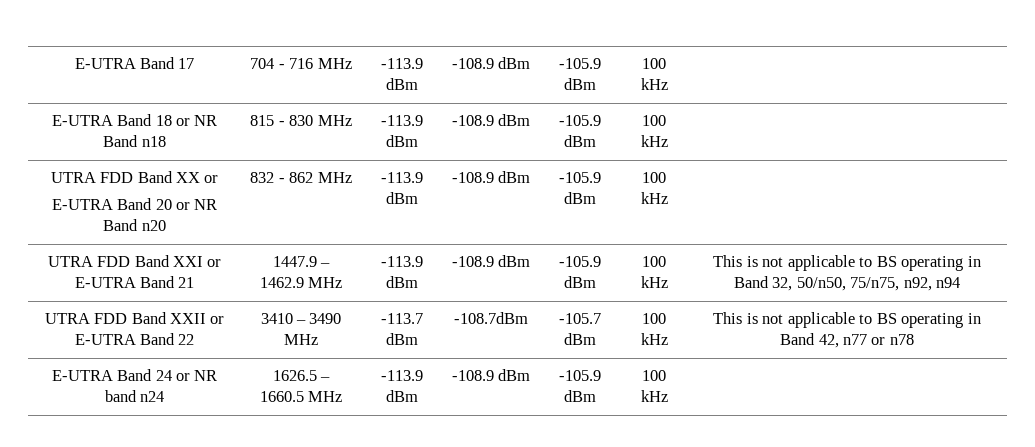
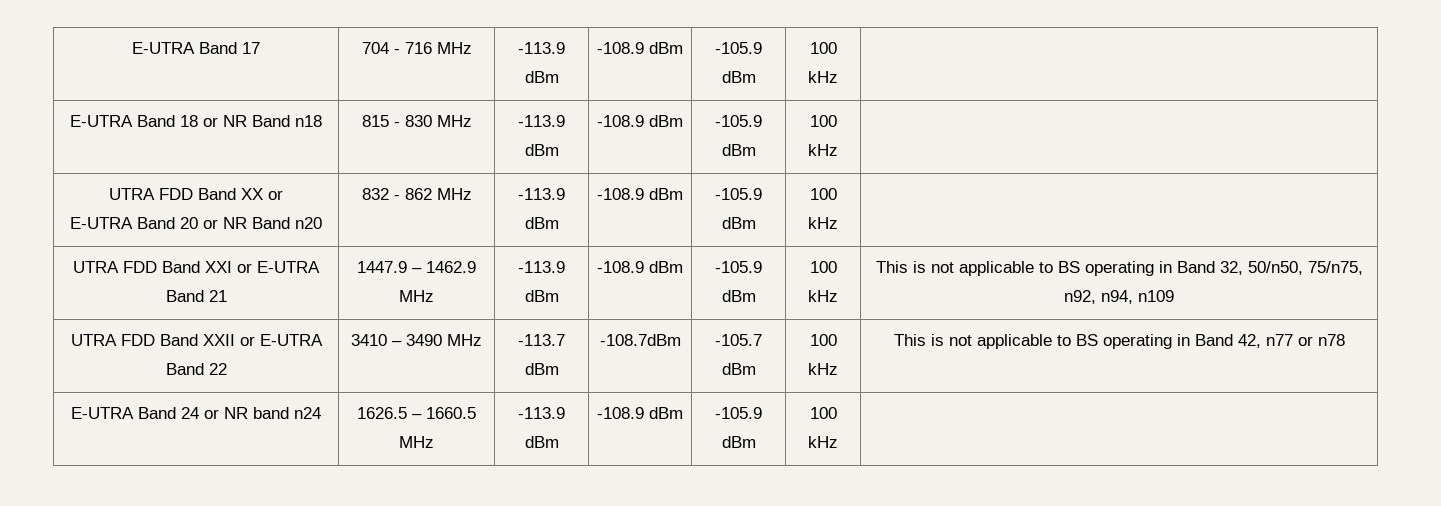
- UTRA FDD Band XXI or E-UTRA Band 21 | 1447.9 – 1462.9 MHz | -113.9 dBm | -108.9 dBm | -105.9 dBm | 100 kHz | This is not applicable to BS operating in Band 32, 50/n50, 75/n75, n92, n94
+ UTRA FDD Band XXI or E-UTRA Band 21 | 1447.9 – 1462.9 MHz | -113.9 dBm | -108.9 dBm | -105.9 dBm | 100 kHz | This is not applicable to BS operating in Band 32, 50/n50, 75/n75, n92, n94, n109

